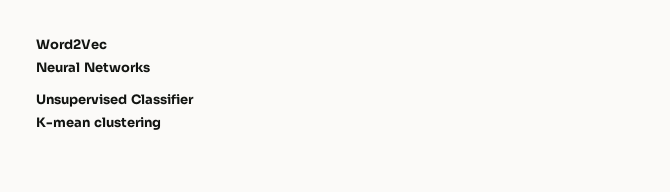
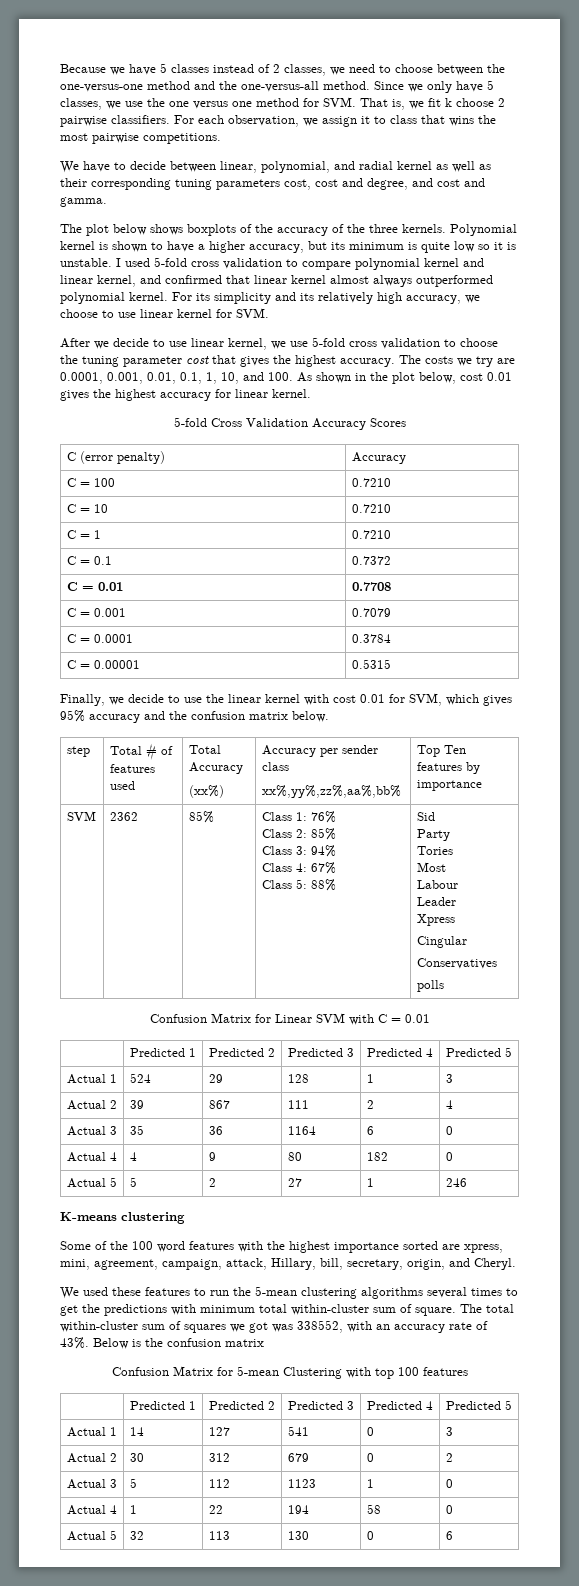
- Word2Vec
- Neural Networks
- Unsupervised Classifier
- K-mean clustering
+ Because we have 5 classes instead of 2 classes, we need to choose between the one-versus-one method and the one-versus-all method. Since we only have 5 classes, we use the one versus one method for SVM. That is, we fit k choose 2 pairwise classifiers. For each observation, we assign it to class that wins the most pairwise competitions.
+ We have to decide between linear, polynomial, and radial kernel as well as their corresponding tuning parameters cost, cost and degree, and cost and gamma.
+ The plot below shows boxplots of the accuracy of the three kernels. Polynomial kernel is shown to have a higher accuracy, but its minimum is quite low so it is unstable. I used 5-fold cross validation to compare polynomial kernel and linear kernel, and confirmed that linear kernel almost always outperformed polynomial kernel. For its simplicity and its relatively high accuracy, we choose to use linear kernel for SVM.
+ After we decide to use linear kernel, we use 5-fold cross validation to choose the tuning parameter cost that gives the highest accuracy. The costs we try are 0.0001, 0.001, 0.01, 0.1, 1, 10, and 100. As shown in the plot below, cost 0.01 gives the highest accuracy for linear kernel.
+ 5-fold Cross Validation Accuracy Scores
+ C (error penalty) | Accuracy
+ C = 100 | 0.7210
+ C = 10 | 0.7210
+ C = 1 | 0.7210
+ C = 0.1 | 0.7372
+ C = 0.01 | 0.7708
+ C = 0.001 | 0.7079
+ C = 0.0001 | 0.3784
+ C = 0.00001 | 0.5315
+ Finally, we decide to use the linear kernel with cost 0.01 for SVM, which gives 95% accuracy and the confusion matrix below.
+ step | Total # of features used | Total Accuracy
+ (xx%) | Accuracy per sender class
+ xx%,yy%,zz%,aa%,bb% | Top Ten features by importance
+ SVM | 2362 | 85% | Class 1: 76%
+ Class 2: 85%
+ Class 3: 94%
+ Class 4: 67%
+ Class 5: 88% | Sid
+ Party
+ Tories
+ Most
+ Labour
+ Leader
+ Xpress
+ Cingular
+ Conservatives
+ polls
+ Confusion Matrix for Linear SVM with C = 0.01
+ | Predicted 1 | Predicted 2 | Predicted 3 | Predicted 4 | Predicted 5
+ Actual 1 | 524 | 29 | 128 | 1 | 3
+ Actual 2 | 39 | 867 | 111 | 2 | 4
+ Actual 3 | 35 | 36 | 1164 | 6 | 0
+ Actual 4 | 4 | 9 | 80 | 182 | 0
+ Actual 5 | 5 | 2 | 27 | 1 | 246
+ K-means clustering
+ Some of the 100 word features with the highest importance sorted are xpress, mini, agreement, campaign, attack, Hillary, bill, secretary, origin, and Cheryl.
+ We used these features to run the 5-mean clustering algorithms several times to get the predictions with minimum total within-cluster sum of square. The total within-cluster sum of squares we got was 338552, with an accuracy rate of 43%. Below is the confusion matrix
+ Confusion Matrix for 5-mean Clustering with top 100 features
+ | Predicted 1 | Predicted 2 | Predicted 3 | Predicted 4 | Predicted 5
+ Actual 1 | 14 | 127 | 541 | 0 | 3
+ Actual 2 | 30 | 312 | 679 | 0 | 2
+ Actual 3 | 5 | 112 | 1123 | 1 | 0
+ Actual 4 | 1 | 22 | 194 | 58 | 0
+ Actual 5 | 32 | 113 | 130 | 0 | 6

